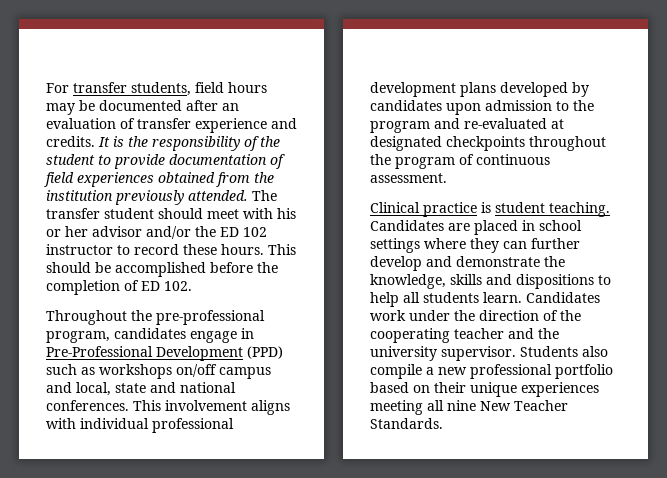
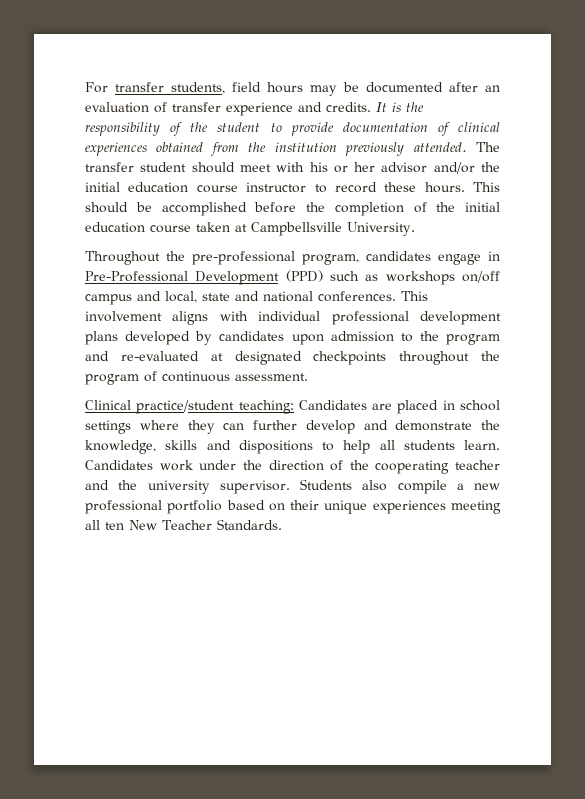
- It is the responsibility of the student to provide documentation of field experiences obtained from the institution previously attended.
+ It is the responsibility of the student to provide documentation of clinical experiences obtained from the institution previously attended.
- The transfer student should meet with his or her advisor and/or the ED 102 instructor to record these hours.
+ The transfer student should meet with his or her advisor and/or the initial education course instructor to record these hours.
- This should be accomplished before the completion of ED 102.
+ This should be accomplished before the completion of the initial education course taken at Campbellsville University.
- Clinical practice is student teaching. Candidates are placed in school settings where they can further develop and demonstrate the knowledge, skills and dispositions to help all students learn.
+ Clinical practice/student teaching: Candidates are placed in school settings where they can further develop and demonstrate the knowledge, skills and dispositions to help all students learn.
- Students also compile a new professional portfolio based on their unique experiences meeting all nine New Teacher Standards.
+ Students also compile a new professional portfolio based on their unique experiences meeting all ten New Teacher Standards.

